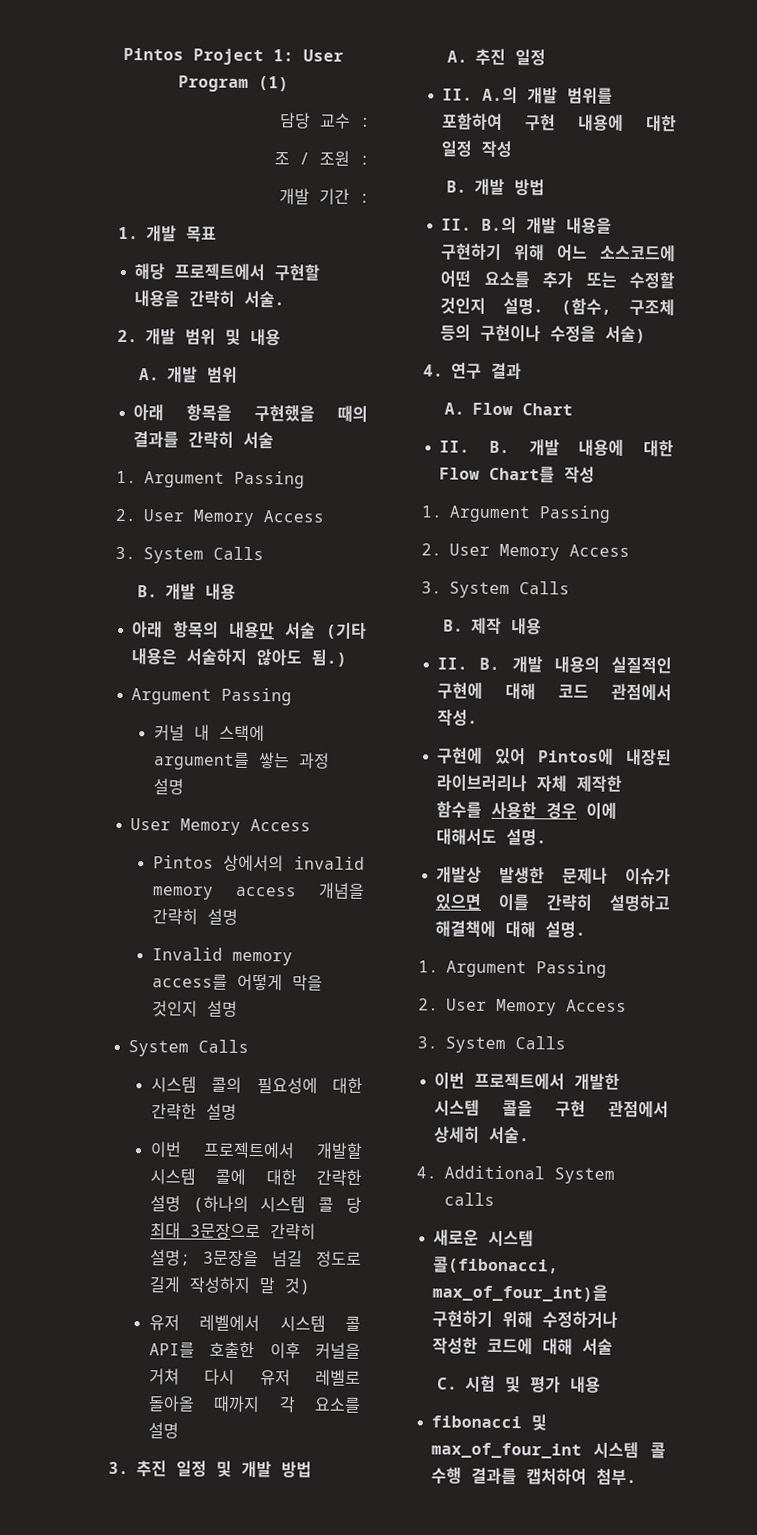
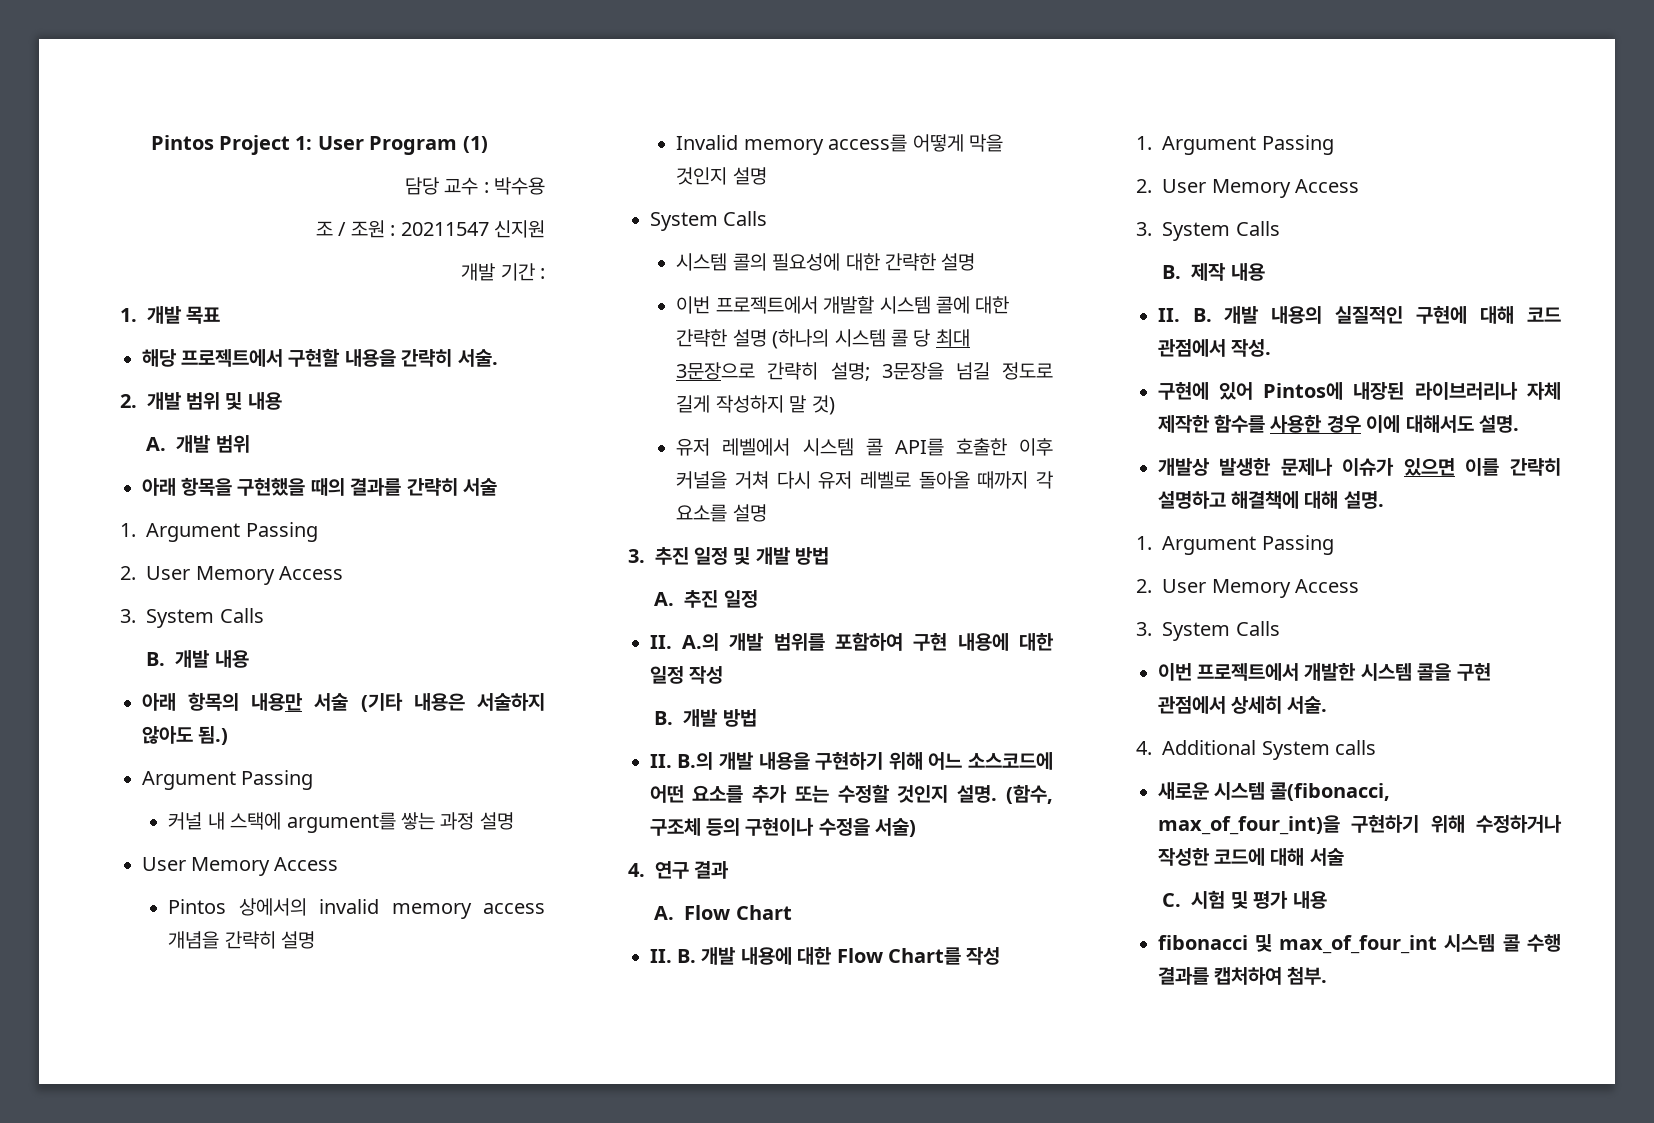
- 담당 교수 :
+ 담당 교수 : 박수용
- 조 / 조원 :
+ 조 / 조원 : 20211547 신지원

